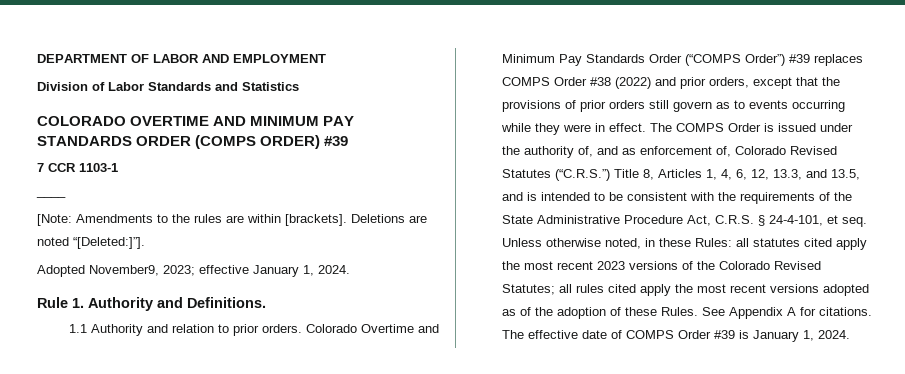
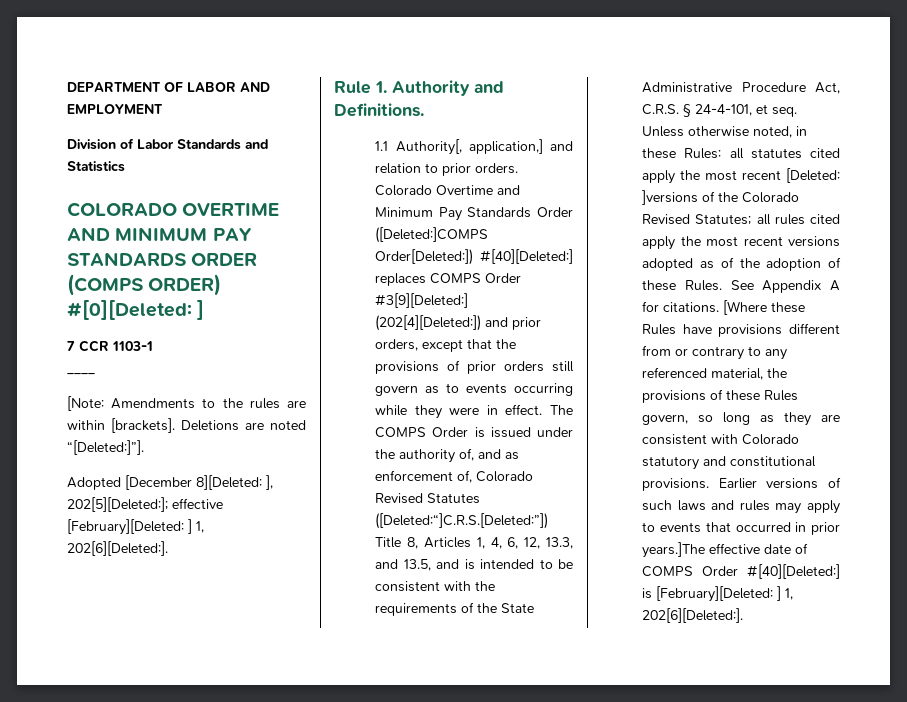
- COLORADO OVERTIME AND MINIMUM PAY STANDARDS ORDER (COMPS ORDER) #39
+ COLORADO OVERTIME AND MINIMUM PAY STANDARDS ORDER (COMPS ORDER) #[0][Deleted: ]
- Adopted November9, 2023; effective January 1, 2024.
+ Adopted [December 8][Deleted: ], 202[5][Deleted:]; effective [February][Deleted: ] 1, 202[6][Deleted:].
- 1.1 Authority and relation to prior orders.
+ 1.1 Authority[, application,] and relation to prior orders.
- Colorado Overtime and Minimum Pay Standards Order (“COMPS Order”) #39 replaces COMPS Order #38 (2022) and prior orders, except that the provisions of prior orders still govern as to events occurring while they were in effect.
+ Colorado Overtime and Minimum Pay Standards Order ([Deleted:]COMPS Order[Deleted:]) #[40][Deleted:] replaces COMPS Order #3[9][Deleted:] (202[4][Deleted:]) and prior orders, except that the provisions of prior orders still govern as to events occurring while they were in effect.
- The COMPS Order is issued under the authority of, and as enforcement of, Colorado Revised Statutes (“C.R.S.”) Title 8, Articles 1, 4, 6, 12, 13.3, and 13.5, and is intended to be consistent with the requirements of the State Administrative Procedure Act, C.R.S. § 24-4-101, et seq.
+ The COMPS Order is issued under the authority of, and as enforcement of, Colorado Revised Statutes ([Deleted:“]C.R.S.[Deleted:”]) Title 8, Articles 1, 4, 6, 12, 13.3, and 13.5, and is intended to be consistent with the requirements of the State Administrative Procedure Act, C.R.S. § 24-4-101, et seq.
- Unless otherwise noted, in these Rules: all statutes cited apply the most recent 2023 versions of the Colorado Revised Statutes; all rules cited apply the most recent versions adopted as of the adoption of these Rules.
+ Unless otherwise noted, in these Rules: all statutes cited apply the most recent [Deleted: ]versions of the Colorado Revised Statutes; all rules cited apply the most recent versions adopted as of the adoption of these Rules.
- The effective date of COMPS Order #39 is January 1, 2024.
+ [Where these Rules have provisions different from or contrary to any referenced material, the provisions of these Rules govern, so long as they are consistent with Colorado statutory and constitutional provisions. Earlier versions of such laws and rules may apply to events that occurred in prior years.]The effective date of COMPS Order #[40][Deleted:] is [February][Deleted: ] 1, 202[6][Deleted:].

